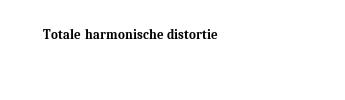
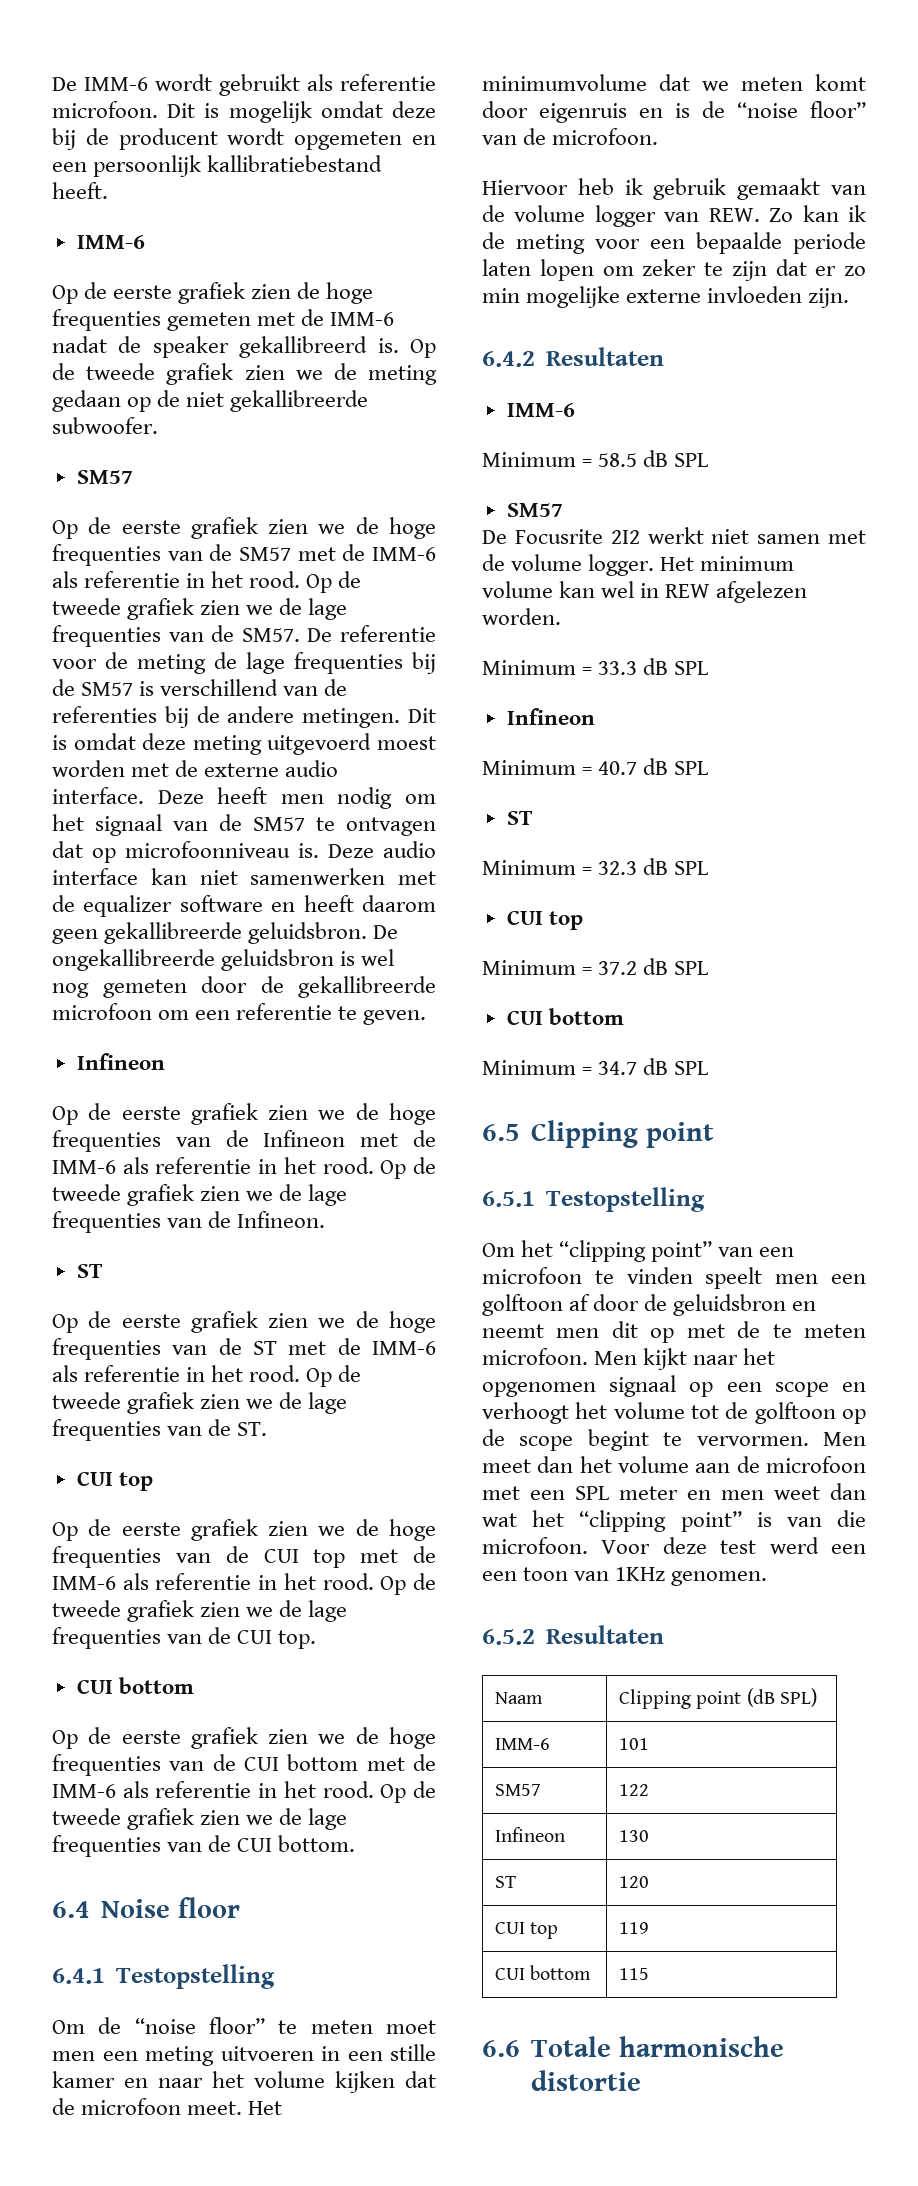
- Totale harmonische distortie
+ De IMM-6 wordt gebruikt als referentie microfoon. Dit is mogelijk omdat deze bij de producent wordt opgemeten en een persoonlijk kallibratiebestand heeft.
+ IMM-6
+ Op de eerste grafiek zien de hoge frequenties gemeten met de IMM-6 nadat de speaker gekallibreerd is. Op de tweede grafiek zien we de meting gedaan op de niet gekallibreerde subwoofer.
+ SM57
+ Op de eerste grafiek zien we de hoge frequenties van de SM57 met de IMM-6 als referentie in het rood. Op de tweede grafiek zien we de lage frequenties van de SM57. De referentie voor de meting de lage frequenties bij de SM57 is verschillend van de referenties bij de andere metingen. Dit is omdat deze meting uitgevoerd moest worden met de externe audio interface. Deze heeft men nodig om het signaal van de SM57 te ontvagen dat op microfoonniveau is. Deze audio interface kan niet samenwerken met de equalizer software en heeft daarom geen gekallibreerde geluidsbron. De ongekallibreerde geluidsbron is wel nog gemeten door de gekallibreerde microfoon om een referentie te geven.
+ Infineon
+ Op de eerste grafiek zien we de hoge frequenties van de Infineon met de IMM-6 als referentie in het rood. Op de tweede grafiek zien we de lage frequenties van de Infineon.
+ ST
+ Op de eerste grafiek zien we de hoge frequenties van de ST met de IMM-6 als referentie in het rood. Op de tweede grafiek zien we de lage frequenties van de ST.
+ CUI top
+ Op de eerste grafiek zien we de hoge frequenties van de CUI top met de IMM-6 als referentie in het rood. Op de tweede grafiek zien we de lage frequenties van de CUI top.
+ CUI bottom
+ Op de eerste grafiek zien we de hoge frequenties van de CUI bottom met de IMM-6 als referentie in het rood. Op de tweede grafiek zien we de lage frequenties van de CUI bottom.
+ 6.4 Noise floor
+ 6.4.1 Testopstelling
+ Om de “noise floor” te meten moet men een meting uitvoeren in een stille kamer en naar het volume kijken dat de microfoon meet. Het minimumvolume dat we meten komt door eigenruis en is de “noise floor” van de microfoon.
+ Hiervoor heb ik gebruik gemaakt van de volume logger van REW. Zo kan ik de meting voor een bepaalde periode laten lopen om zeker te zijn dat er zo min mogelijke externe invloeden zijn.
+ 6.4.2 Resultaten
+ IMM-6
+ Minimum = 58.5 dB SPL
+ SM57
+ De Focusrite 2I2 werkt niet samen met de volume logger. Het minimum volume kan wel in REW afgelezen worden.
+ Minimum = 33.3 dB SPL
+ Infineon
+ Minimum = 40.7 dB SPL
+ ST
+ Minimum = 32.3 dB SPL
+ CUI top
+ Minimum = 37.2 dB SPL
+ CUI bottom
+ Minimum = 34.7 dB SPL
+ 6.5 Clipping point
+ 6.5.1 Testopstelling
+ Om het “clipping point” van een microfoon te vinden speelt men een golftoon af door de geluidsbron en neemt men dit op met de te meten microfoon. Men kijkt naar het opgenomen signaal op een scope en verhoogt het volume tot de golftoon op de scope begint te vervormen. Men meet dan het volume aan de microfoon met een SPL meter en men weet dan wat het “clipping point” is van die microfoon. Voor deze test werd een een toon van 1KHz genomen.
+ 6.5.2 Resultaten
+ Naam | Clipping point (dB SPL)
+ IMM-6 | 101
+ SM57 | 122
+ Infineon | 130
+ ST | 120
+ CUI top | 119
+ CUI bottom | 115
+ 6.6 Totale harmonische distortie

